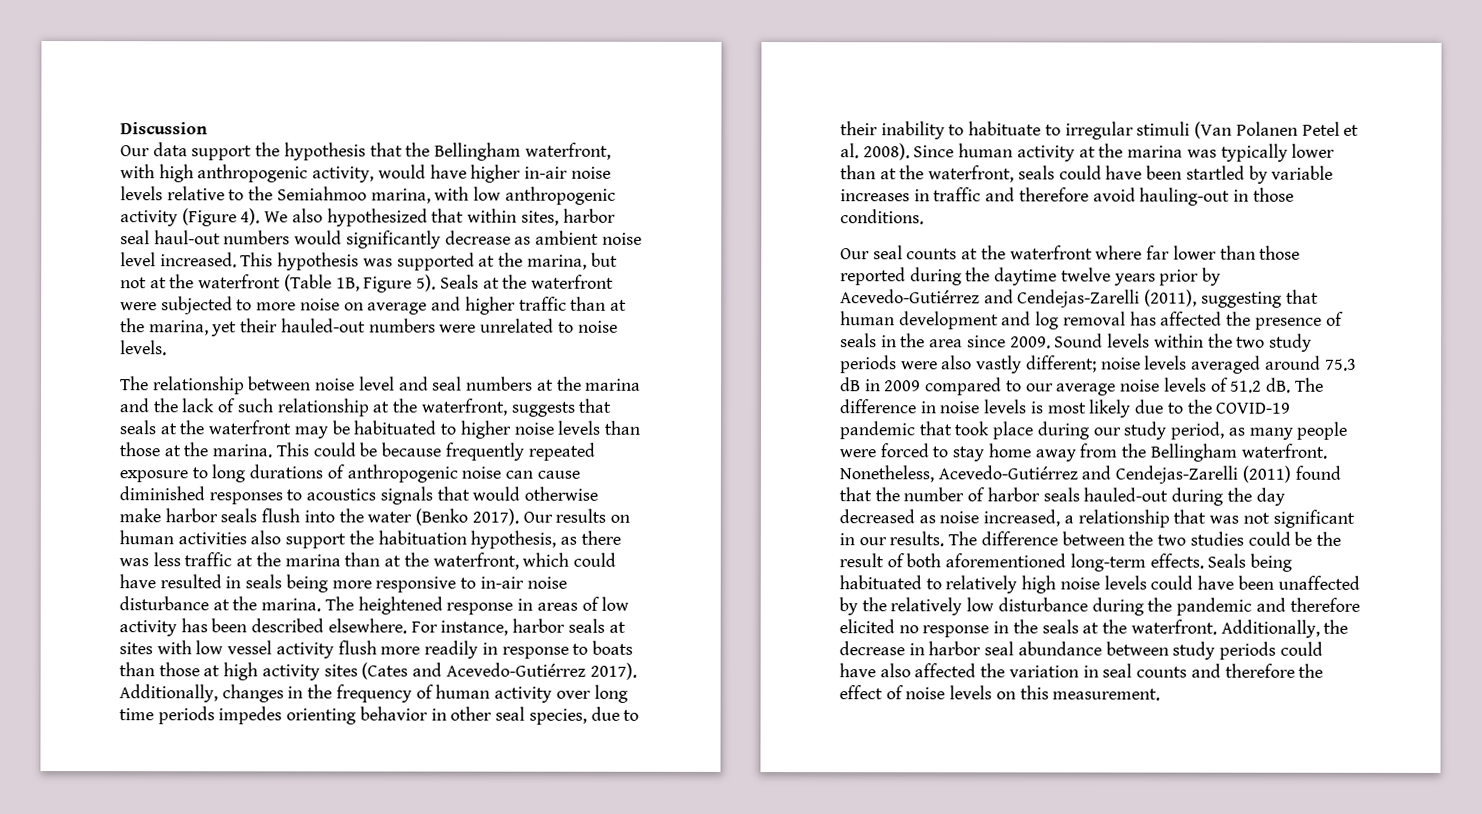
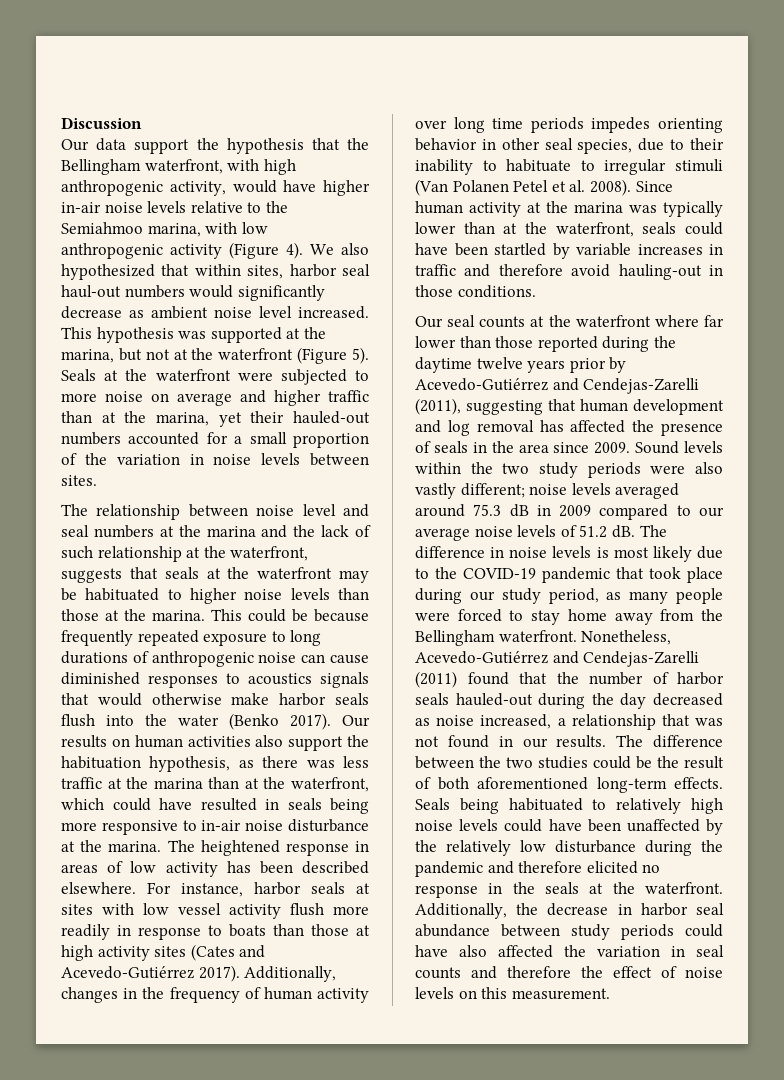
- This hypothesis was supported at the marina, but not at the waterfront (Table 1B, Figure 5).
+ This hypothesis was supported at the marina, but not at the waterfront (Figure 5).
- Seals at the waterfront were subjected to more noise on average and higher traffic than at the marina, yet their hauled-out numbers were unrelated to noise levels.
+ Seals at the waterfront were subjected to more noise on average and higher traffic than at the marina, yet their hauled-out numbers accounted for a small proportion of the variation in noise levels between sites.
- Nonetheless, Acevedo-Gutiérrez and Cendejas-Zarelli (2011) found that the number of harbor seals hauled-out during the day decreased as noise increased, a relationship that was not significant in our results.
+ Nonetheless, Acevedo-Gutiérrez and Cendejas-Zarelli (2011) found that the number of harbor seals hauled-out during the day decreased as noise increased, a relationship that was not found in our results.

